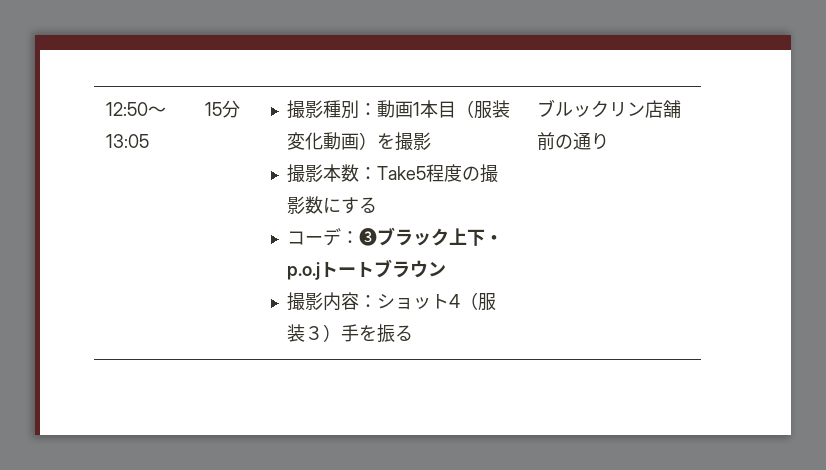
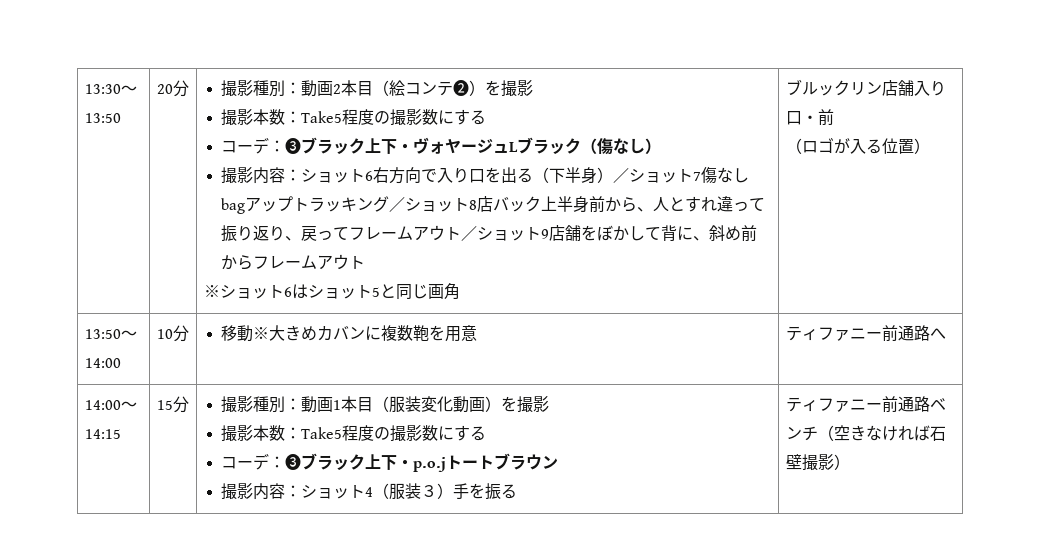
- 12:50〜13:05
+ 13:30〜13:50 | 20分 | 撮影種別：動画2本目（絵コンテ❷）を撮影
+ 撮影本数：Take5程度の撮影数にする
+ コーデ：❸ブラック上下・ヴォヤージュLブラック（傷なし）
+ 撮影内容：ショット6右方向で入り口を出る（下半身）／ショット7傷なしbagアップトラッキング／ショット8店バック上半身前から、人とすれ違って振り返り、戻ってフレームアウト／ショット9店舗をぼかして背に、斜め前からフレームアウト
+ ※ショット6はショット5と同じ画角 | ブルックリン店舗入り口・前
+ （ロゴが入る位置）
+ 13:50〜14:00 | 10分 | 移動※大きめカバンに複数鞄を用意 | ティファニー前通路へ
+ 14:00〜14:15
- ブルックリン店舗前の通り
+ ティファニー前通路ベンチ（空きなければ石壁撮影）

